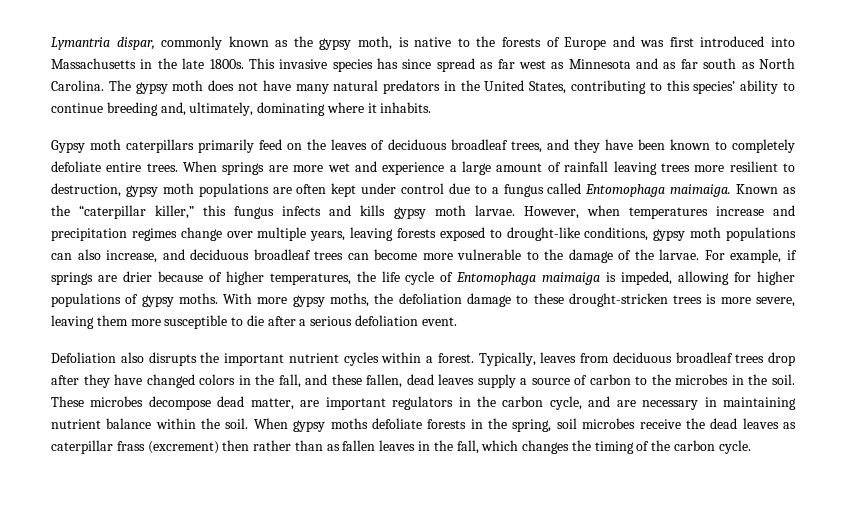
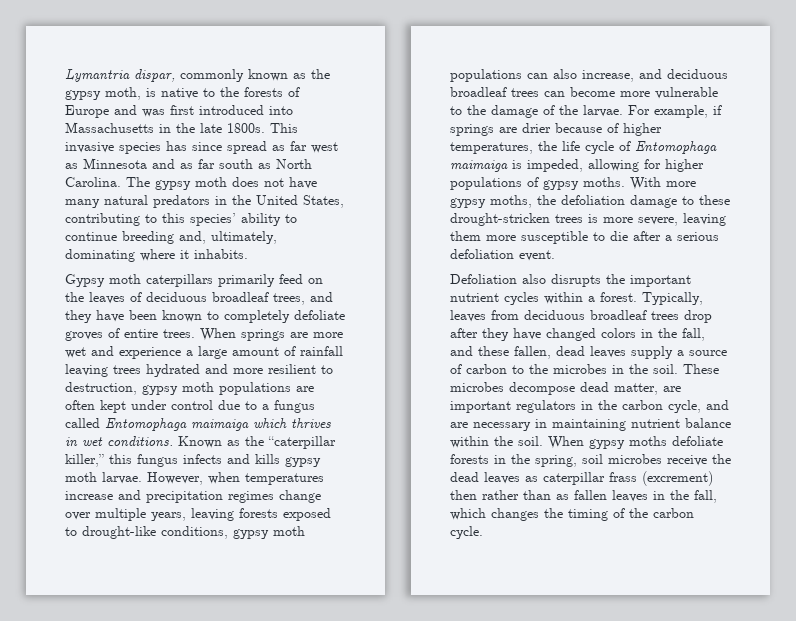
- Gypsy moth caterpillars primarily feed on the leaves of deciduous broadleaf trees, and they have been known to completely defoliate entire trees.
+ Gypsy moth caterpillars primarily feed on the leaves of deciduous broadleaf trees, and they have been known to completely defoliate groves of entire trees.
- When springs are more wet and experience a large amount of rainfall leaving trees more resilient to destruction, gypsy moth populations are often kept under control due to a fungus called Entomophaga maimaiga.
+ When springs are more wet and experience a large amount of rainfall leaving trees hydrated and more resilient to destruction, gypsy moth populations are often kept under control due to a fungus called Entomophaga maimaiga which thrives in wet conditions.

